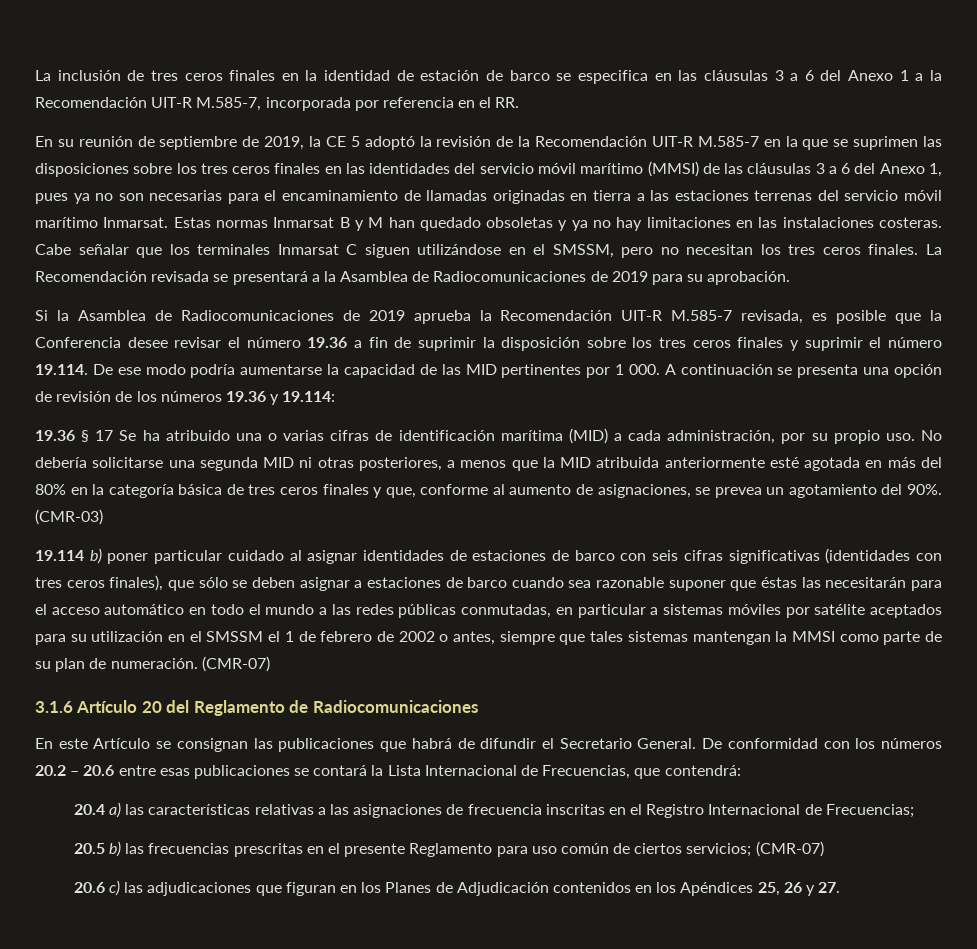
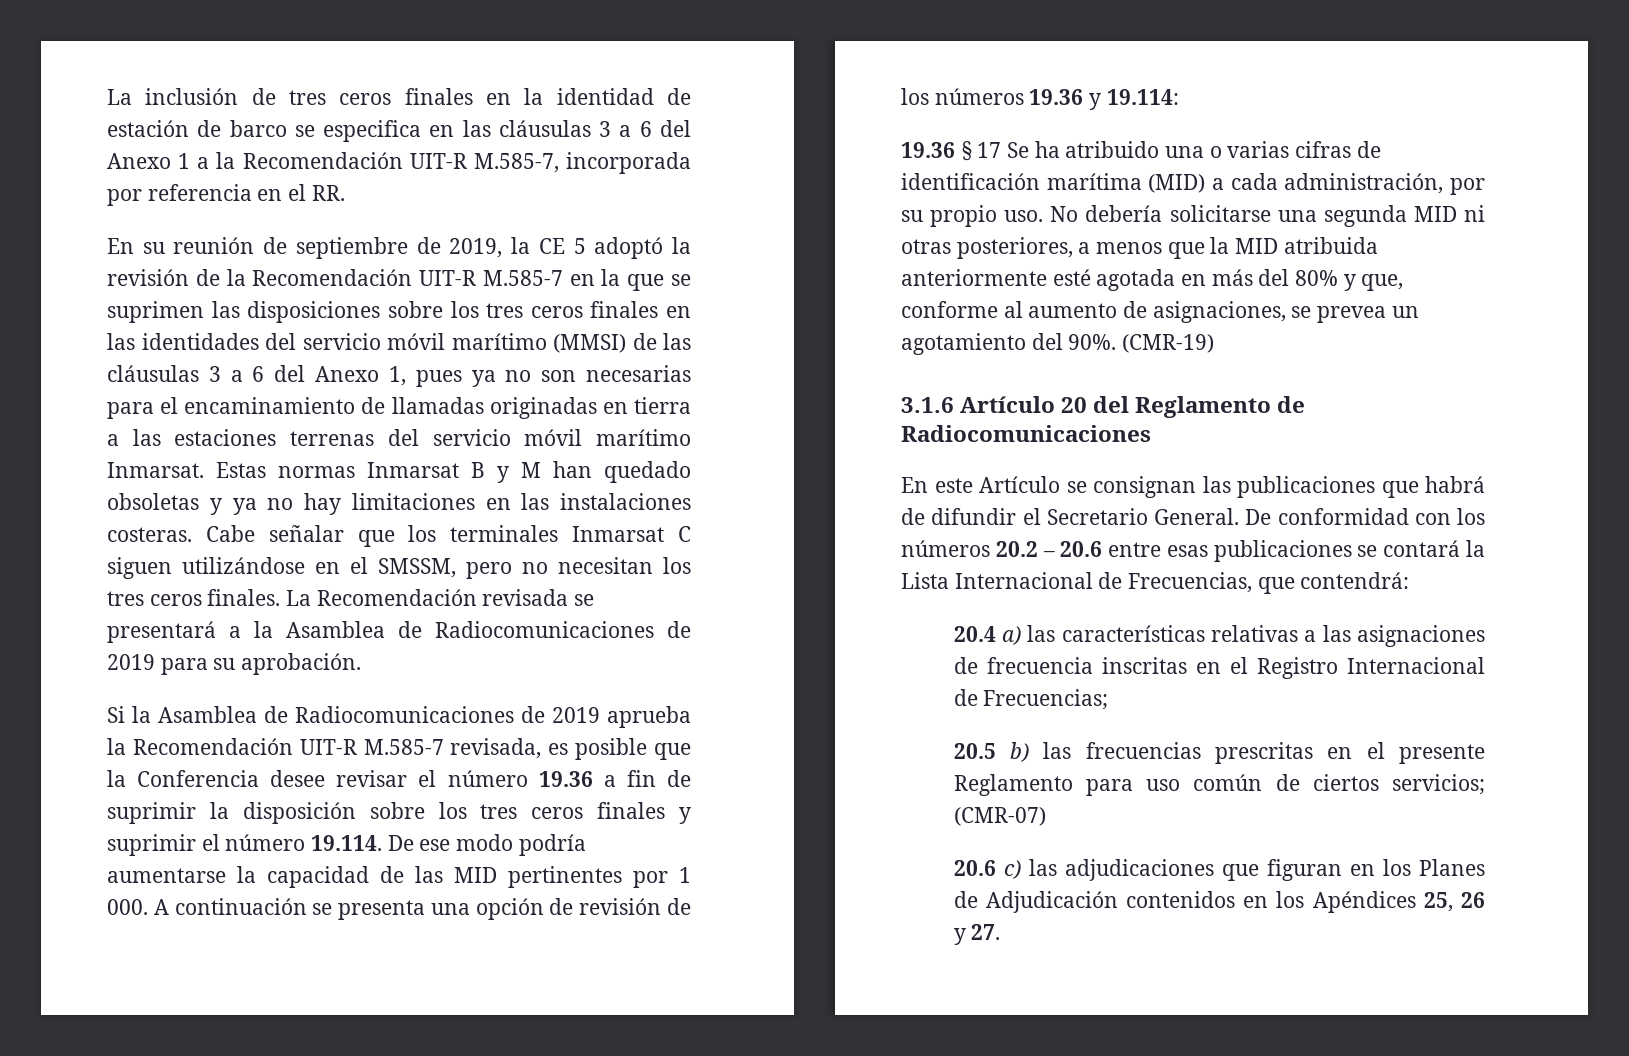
- No debería solicitarse una segunda MID ni otras posteriores, a menos que la MID atribuida anteriormente esté agotada en más del 80% en la categoría básica de tres ceros finales y que, conforme al aumento de asignaciones, se prevea un agotamiento del 90%.
+ No debería solicitarse una segunda MID ni otras posteriores, a menos que la MID atribuida anteriormente esté agotada en más del 80% y que, conforme al aumento de asignaciones, se prevea un agotamiento del 90%.
- (CMR-03)
- 19.114 b) poner particular cuidado al asignar identidades de estaciones de barco con seis cifras significativas (identidades con tres ceros finales), que sólo se deben asignar a estaciones de barco cuando sea razonable suponer que éstas las necesitarán para el acceso automático en todo el mundo a las redes públicas conmutadas, en particular a sistemas móviles por satélite aceptados para su utilización en el SMSSM el 1 de febrero de 2002 o antes, siempre que tales sistemas mantengan la MMSI como parte de su plan de numeración. (CMR-07)
+ (CMR-19)

